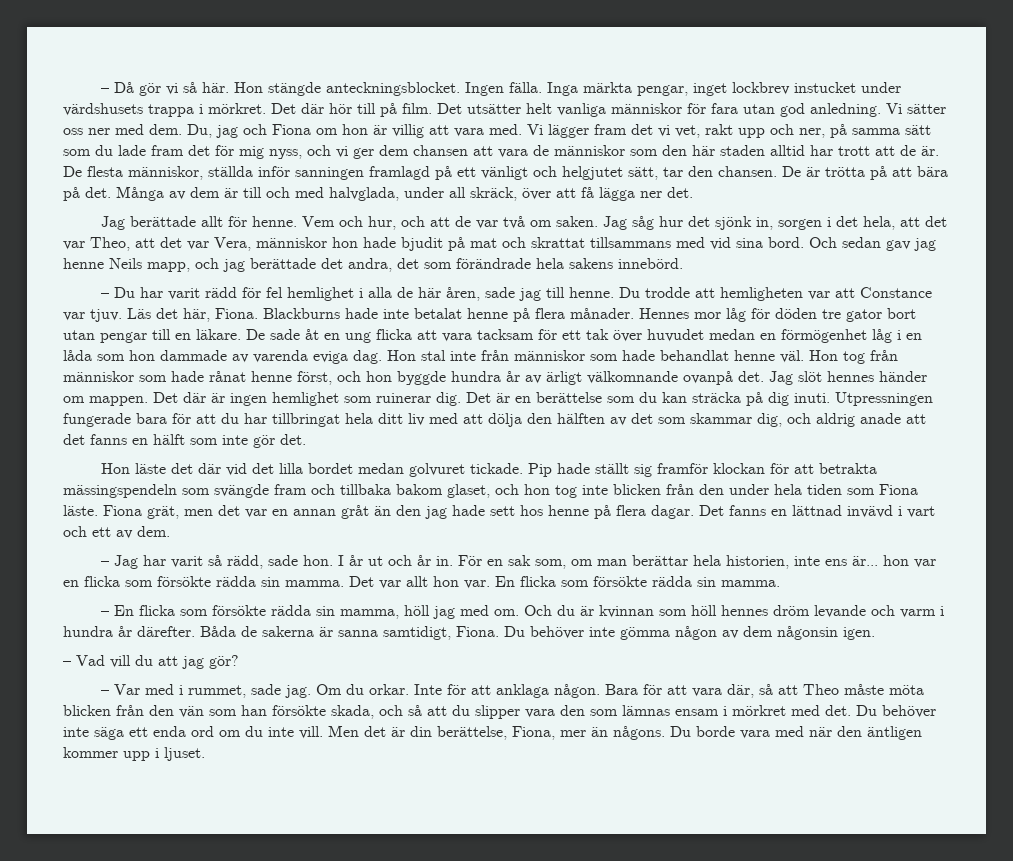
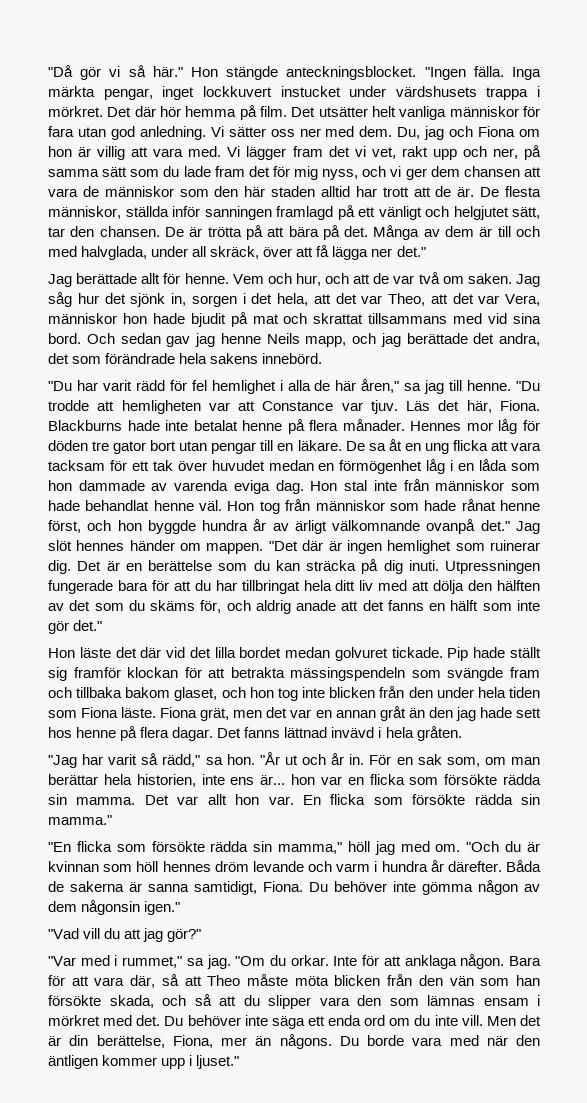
- – Då gör vi så här.
+ "Då gör vi så här."
- Ingen fälla.
+ "Ingen fälla.
- Inga märkta pengar, inget lockbrev instucket under värdshusets trappa i mörkret.
+ Inga märkta pengar, inget lockkuvert instucket under värdshusets trappa i mörkret.
- Det där hör till på film.
+ Det där hör hemma på film.
- Många av dem är till och med halvglada, under all skräck, över att få lägga ner det.
+ Många av dem är till och med halvglada, under all skräck, över att få lägga ner det."
- – Du har varit rädd för fel hemlighet i alla de här åren, sade jag till henne.
+ "Du har varit rädd för fel hemlighet i alla de här åren," sa jag till henne.
- Du trodde att hemligheten var att Constance var tjuv.
+ "Du trodde att hemligheten var att Constance var tjuv.
- De sade åt en ung flicka att vara tacksam för ett tak över huvudet medan en förmögenhet låg i en låda som hon dammade av varenda eviga dag.
+ De sa åt en ung flicka att vara tacksam för ett tak över huvudet medan en förmögenhet låg i en låda som hon dammade av varenda eviga dag.
- Hon tog från människor som hade rånat henne först, och hon byggde hundra år av ärligt välkomnande ovanpå det.
+ Hon tog från människor som hade rånat henne först, och hon byggde hundra år av ärligt välkomnande ovanpå det."
- Det där är ingen hemlighet som ruinerar dig.
+ "Det där är ingen hemlighet som ruinerar dig.
- Utpressningen fungerade bara för att du har tillbringat hela ditt liv med att dölja den hälften av det som skammar dig, och aldrig anade att det fanns en hälft som inte gör det.
+ Utpressningen fungerade bara för att du har tillbringat hela ditt liv med att dölja den hälften av det som du skäms för, och aldrig anade att det fanns en hälft som inte gör det."
- Det fanns en lättnad invävd i vart och ett av dem.
- – Jag har varit så rädd, sade hon. I år ut och år in.
+ Det fanns lättnad invävd i hela gråten.
+ "Jag har varit så rädd," sa hon. "År ut och år in.
- En flicka som försökte rädda sin mamma.
- – En flicka som försökte rädda sin mamma, höll jag med om.
+ En flicka som försökte rädda sin mamma."
+ "En flicka som försökte rädda sin mamma," höll jag med om.
- Och du är kvinnan som höll hennes dröm levande och varm i hundra år därefter.
+ "Och du är kvinnan som höll hennes dröm levande och varm i hundra år därefter.
- Du behöver inte gömma någon av dem någonsin igen.
- – Vad vill du att jag gör?
- – Var med i rummet, sade jag. Om du orkar.
+ Du behöver inte gömma någon av dem någonsin igen."
+ "Vad vill du att jag gör?"
+ "Var med i rummet," sa jag. "Om du orkar.
- Du borde vara med när den äntligen kommer upp i ljuset.
+ Du borde vara med när den äntligen kommer upp i ljuset."

